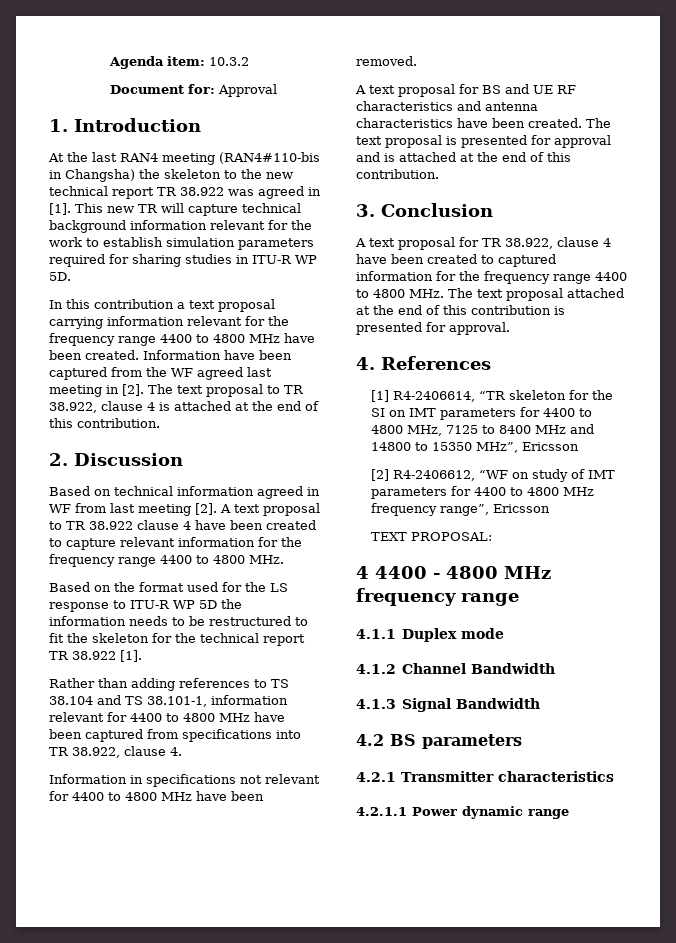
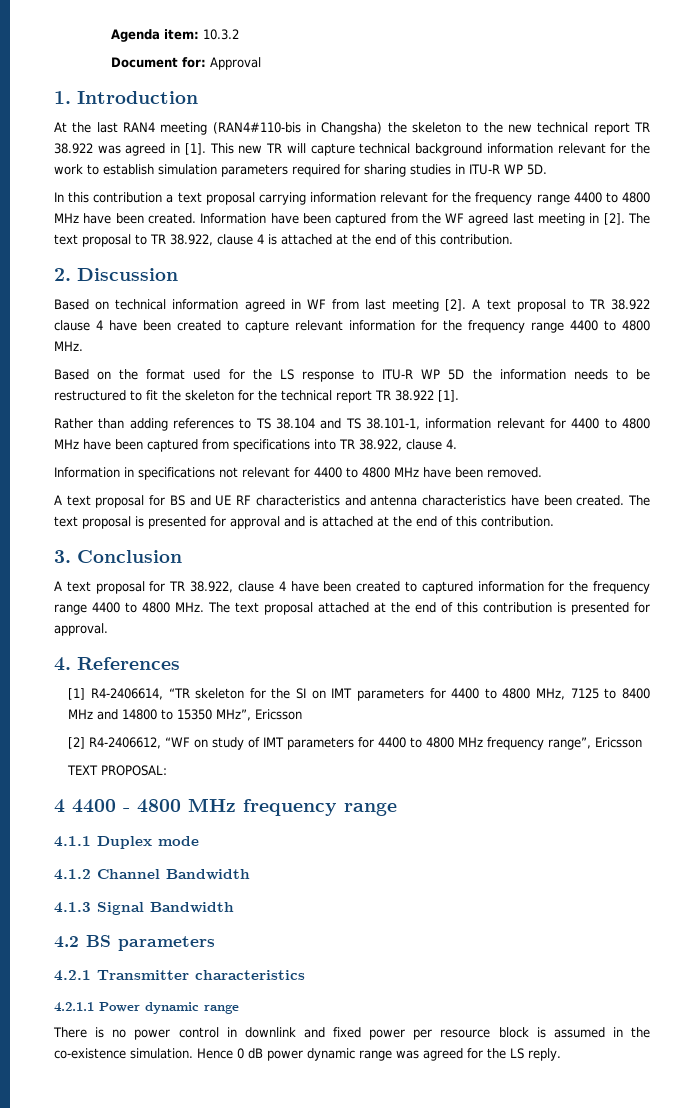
+ There is no power control in downlink and fixed power per resource block is assumed in the co-existence simulation. Hence 0 dB power dynamic range was agreed for the LS reply.

